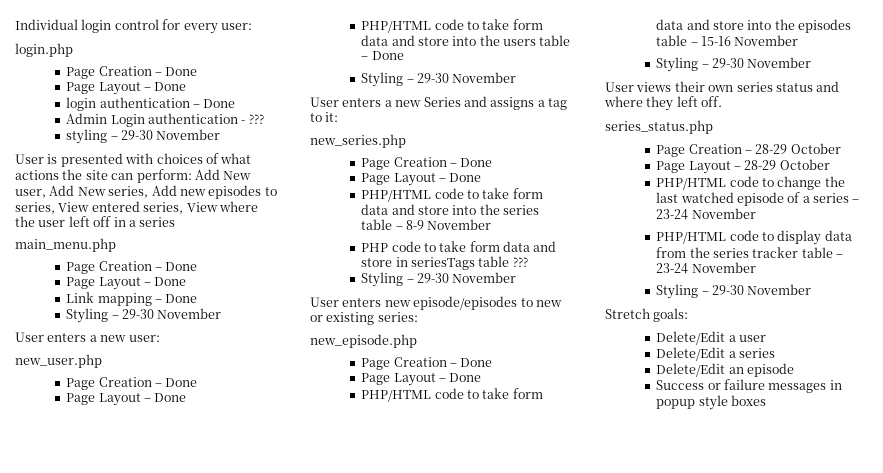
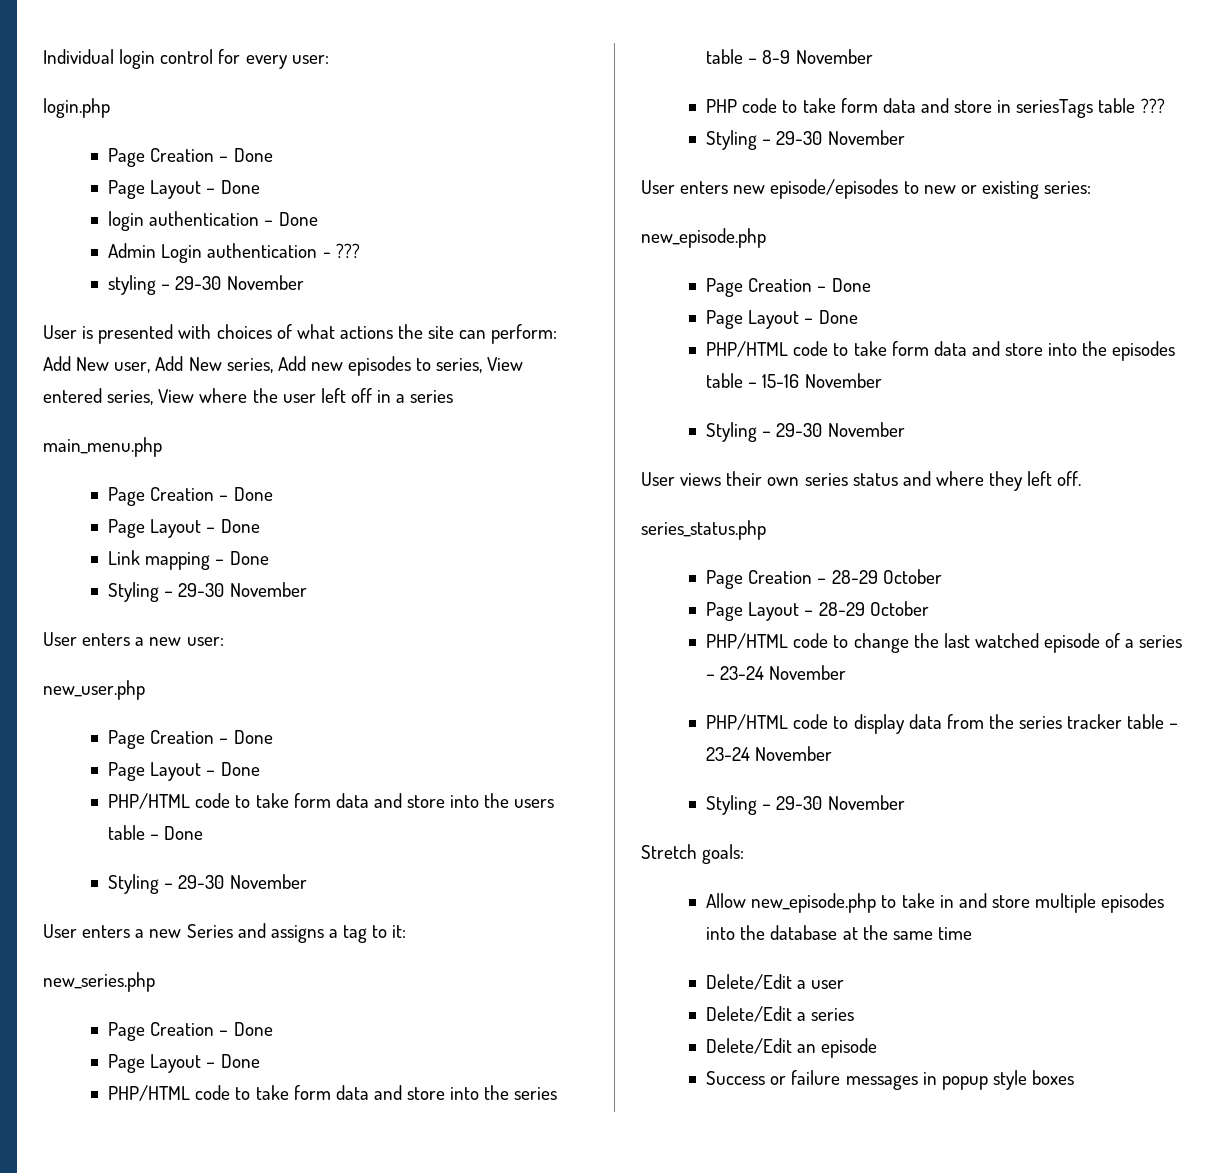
+ Allow new_episode.php to take in and store multiple episodes into the database at the same time

